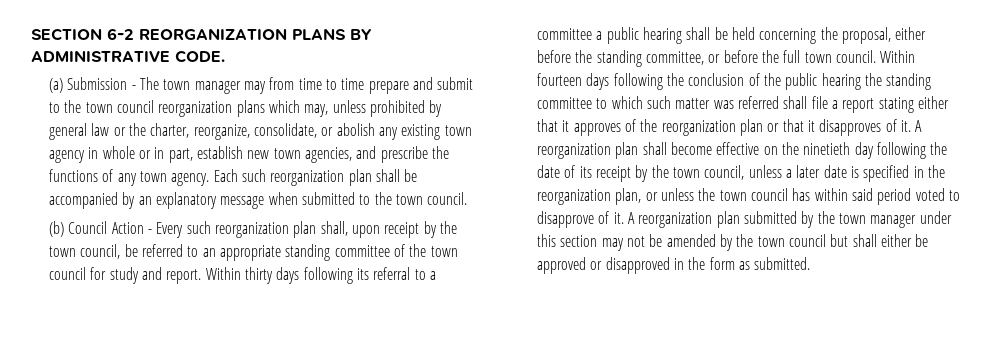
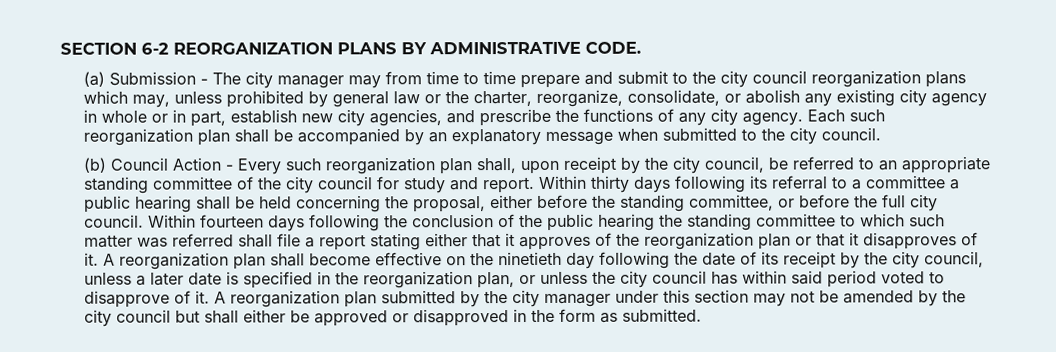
- (a) Submission - The town manager may from time to time prepare and submit to the town council reorganization plans which may, unless prohibited by general law or the charter, reorganize, consolidate, or abolish any existing town agency in whole or in part, establish new town agencies, and prescribe the functions of any town agency.
+ (a) Submission - The city manager may from time to time prepare and submit to the city council reorganization plans which may, unless prohibited by general law or the charter, reorganize, consolidate, or abolish any existing city agency in whole or in part, establish new city agencies, and prescribe the functions of any city agency.
- Each such reorganization plan shall be accompanied by an explanatory message when submitted to the town council.
+ Each such reorganization plan shall be accompanied by an explanatory message when submitted to the city council.
- (b) Council Action - Every such reorganization plan shall, upon receipt by the town council, be referred to an appropriate standing committee of the town council for study and report.
+ (b) Council Action - Every such reorganization plan shall, upon receipt by the city council, be referred to an appropriate standing committee of the city council for study and report.
- Within thirty days following its referral to a committee a public hearing shall be held concerning the proposal, either before the standing committee, or before the full town council.
+ Within thirty days following its referral to a committee a public hearing shall be held concerning the proposal, either before the standing committee, or before the full city council.
- A reorganization plan shall become effective on the ninetieth day following the date of its receipt by the town council, unless a later date is specified in the reorganization plan, or unless the town council has within said period voted to disapprove of it.
+ A reorganization plan shall become effective on the ninetieth day following the date of its receipt by the city council, unless a later date is specified in the reorganization plan, or unless the city council has within said period voted to disapprove of it.
- A reorganization plan submitted by the town manager under this section may not be amended by the town council but shall either be approved or disapproved in the form as submitted.
+ A reorganization plan submitted by the city manager under this section may not be amended by the city council but shall either be approved or disapproved in the form as submitted.

